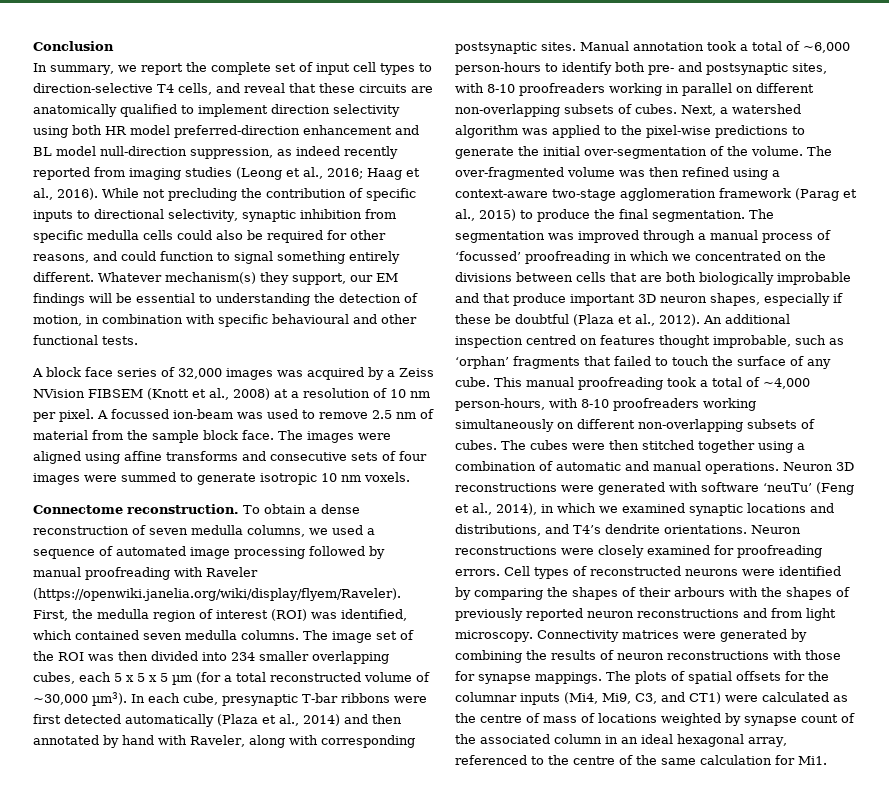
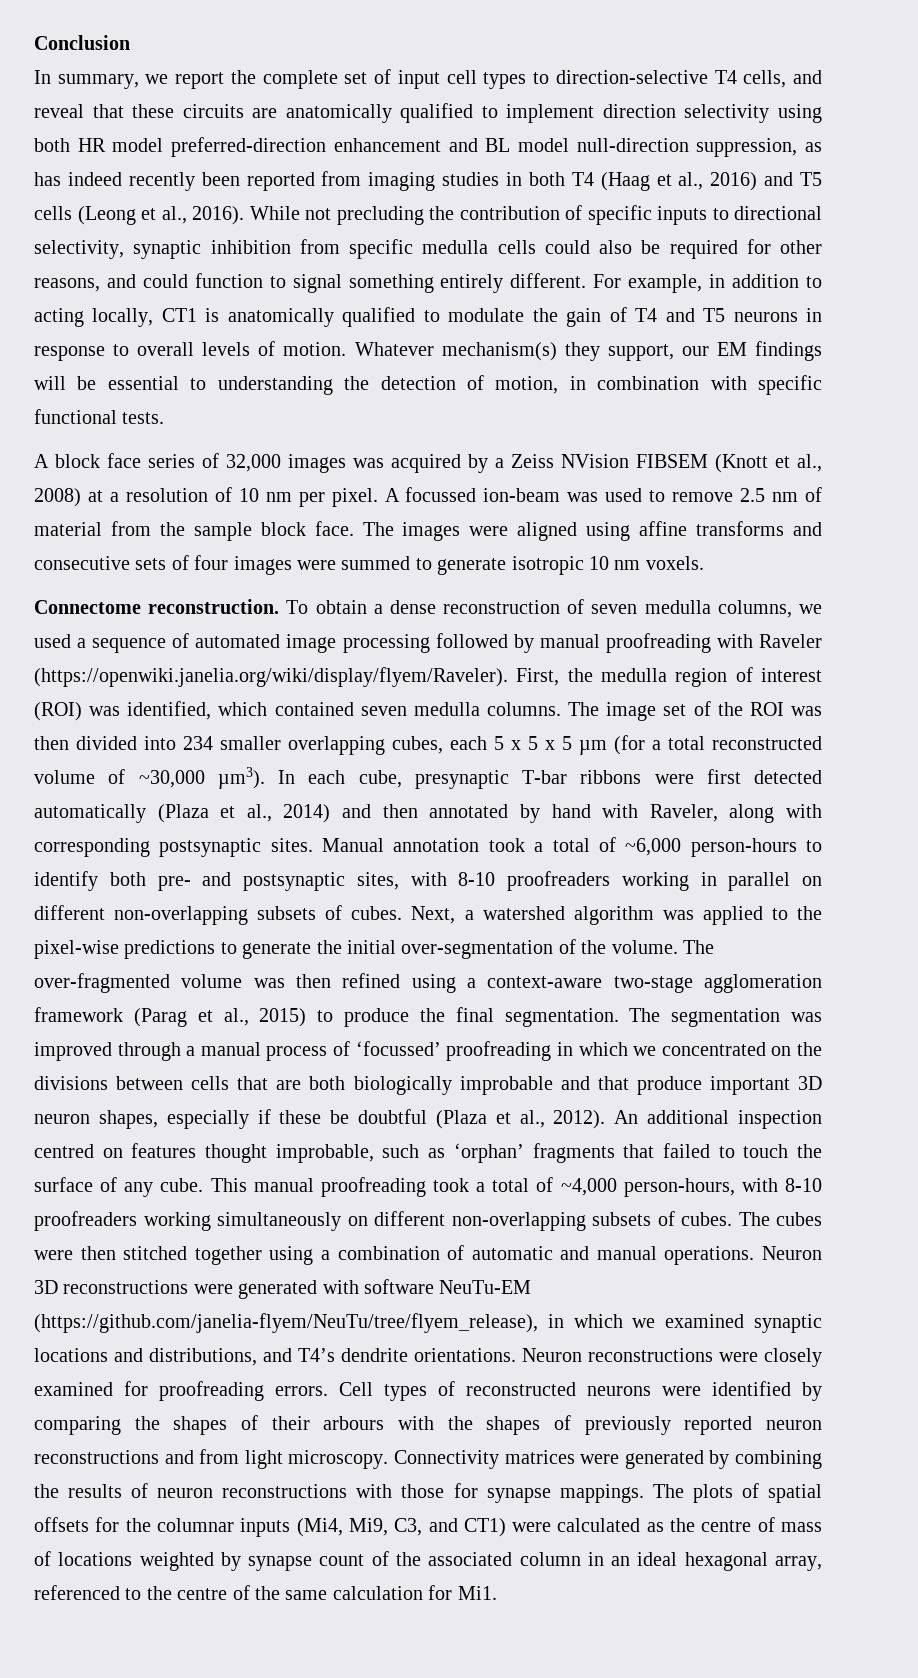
- In summary, we report the complete set of input cell types to direction-selective T4 cells, and reveal that these circuits are anatomically qualified to implement direction selectivity using both HR model preferred-direction enhancement and BL model null-direction suppression, as indeed recently reported from imaging studies (Leong et al., 2016; Haag et al., 2016).
+ In summary, we report the complete set of input cell types to direction-selective T4 cells, and reveal that these circuits are anatomically qualified to implement direction selectivity using both HR model preferred-direction enhancement and BL model null-direction suppression, as has indeed recently been reported from imaging studies in both T4 (Haag et al., 2016) and T5 cells (Leong et al., 2016).
+ For example, in addition to acting locally, CT1 is anatomically qualified to modulate the gain of T4 and T5 neurons in response to overall levels of motion.
- Whatever mechanism(s) they support, our EM findings will be essential to understanding the detection of motion, in combination with specific behavioural and other functional tests.
+ Whatever mechanism(s) they support, our EM findings will be essential to understanding the detection of motion, in combination with specific functional tests.
- Neuron 3D reconstructions were generated with software ‘neuTu’ (Feng et al., 2014), in which we examined synaptic locations and distributions, and T4’s dendrite orientations.
+ Neuron 3D reconstructions were generated with software NeuTu-EM (https://github.com/janelia-flyem/NeuTu/tree/flyem_release), in which we examined synaptic locations and distributions, and T4’s dendrite orientations.

